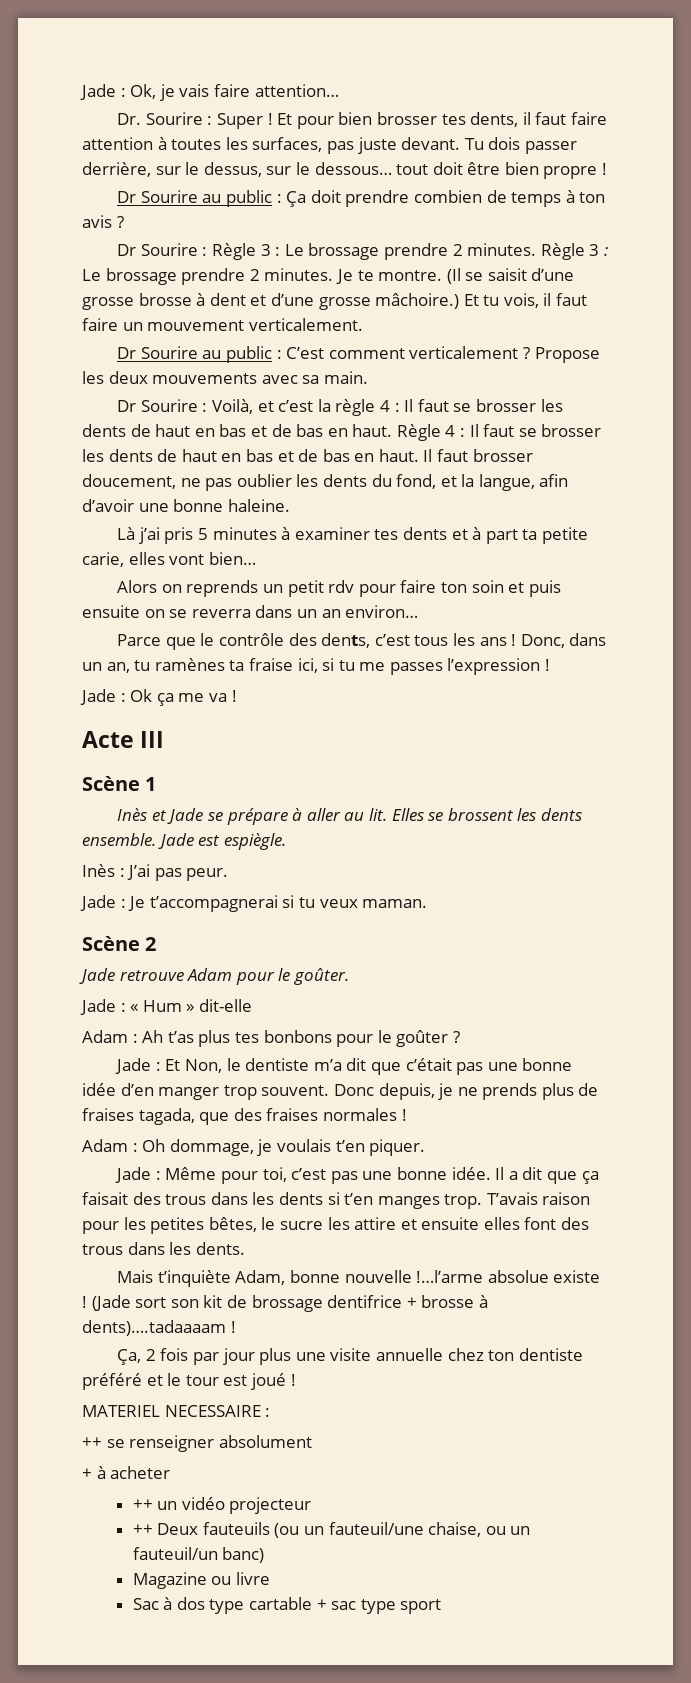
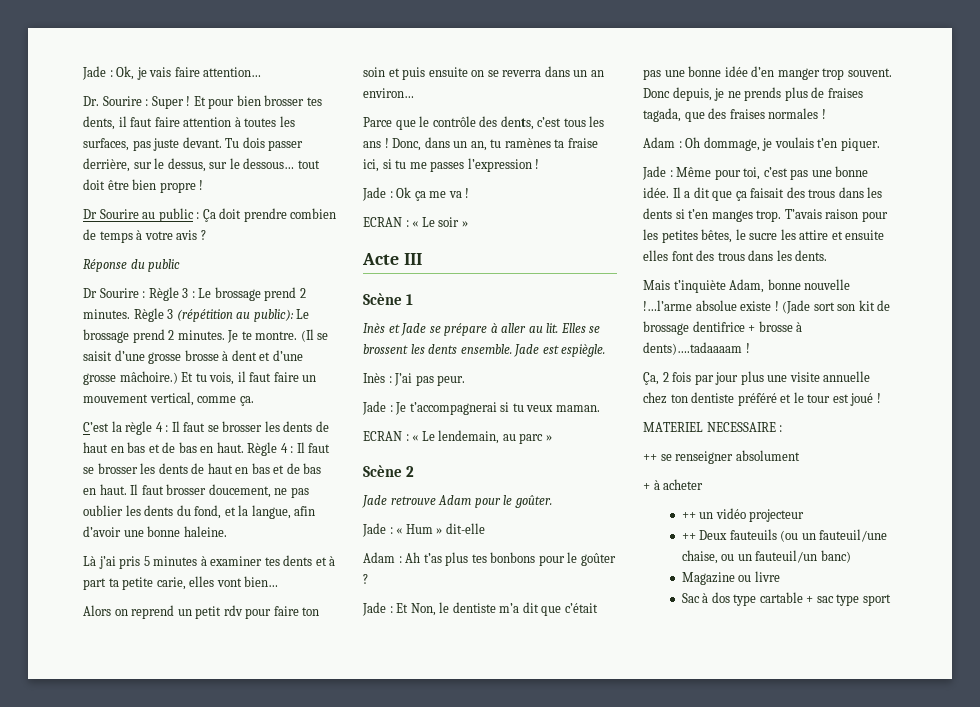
- Dr Sourire au public : Ça doit prendre combien de temps à ton avis ?
+ Dr Sourire au public : Ça doit prendre combien de temps à votre avis ?
+ Réponse du public
- Dr Sourire : Règle 3 : Le brossage prendre 2 minutes. Règle 3 : Le brossage prendre 2 minutes.
+ Dr Sourire : Règle 3 : Le brossage prend 2 minutes. Règle 3 (répétition au public): Le brossage prend 2 minutes.
- Et tu vois, il faut faire un mouvement verticalement.
- Dr Sourire au public : C’est comment verticalement ? Propose les deux mouvements avec sa main.
- Dr Sourire : Voilà, et c’est la règle 4 : Il faut se brosser les dents de haut en bas et de bas en haut.
+ Et tu vois, il faut faire un mouvement vertical, comme ça.
+ C’est la règle 4 : Il faut se brosser les dents de haut en bas et de bas en haut.
- Alors on reprends un petit rdv pour faire ton soin et puis ensuite on se reverra dans un an environ…
+ Alors on reprend un petit rdv pour faire ton soin et puis ensuite on se reverra dans un an environ…
+ ECRAN : « Le soir »
+ ECRAN : « Le lendemain, au parc »

